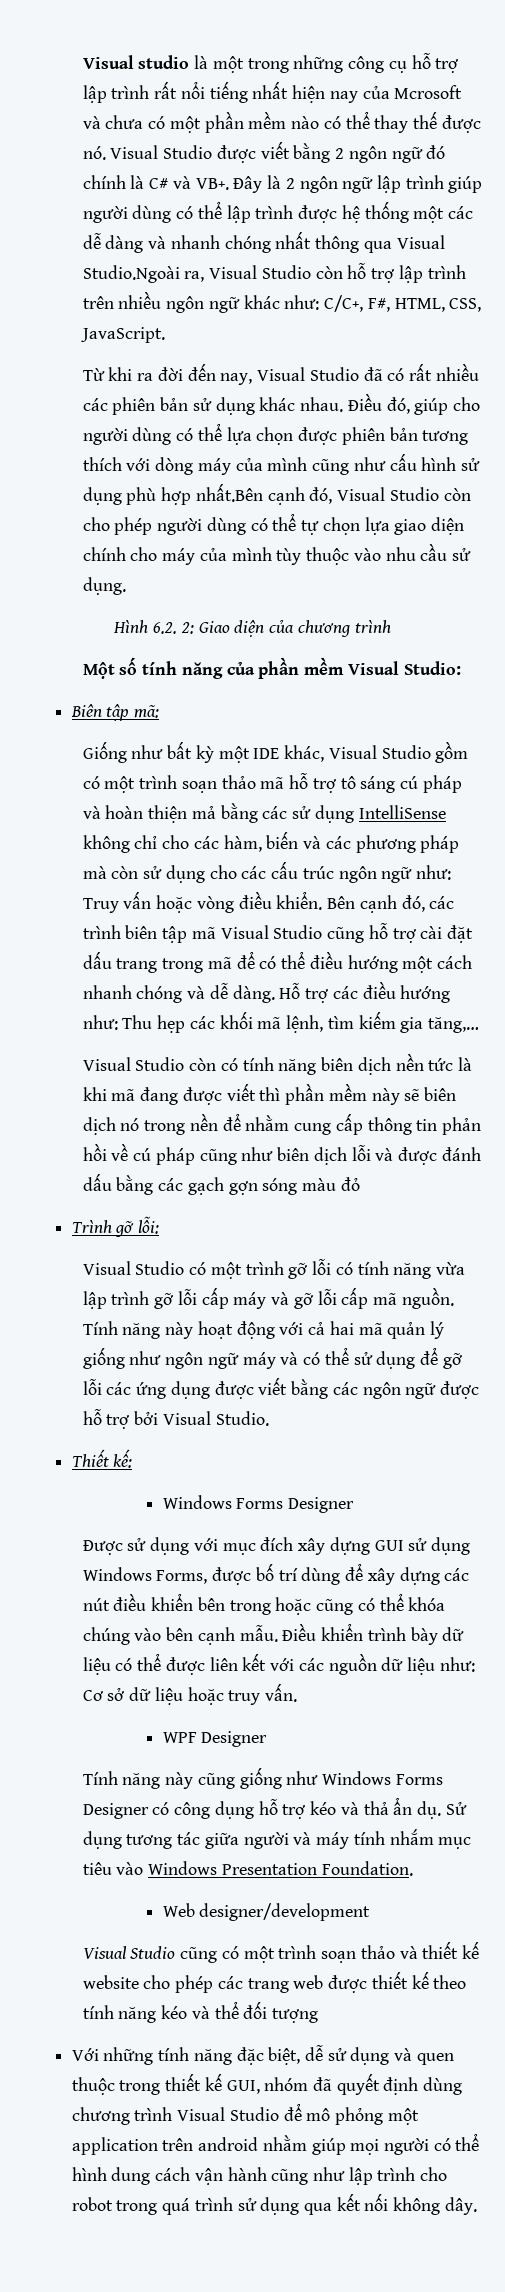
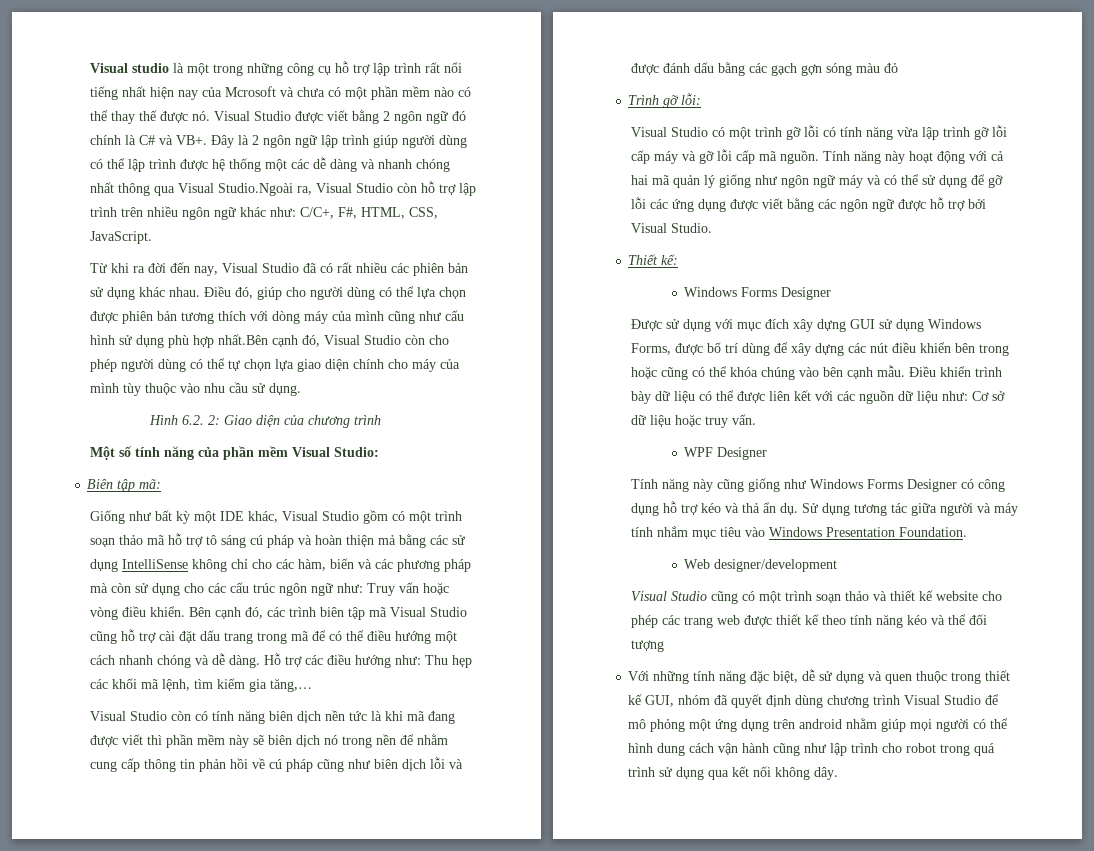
- Với những tính năng đặc biệt, dễ sử dụng và quen thuộc trong thiết kế GUI, nhóm đã quyết định dùng chương trình Visual Studio để mô phỏng một application trên android nhằm giúp mọi người có thể hình dung cách vận hành cũng như lập trình cho robot trong quá trình sử dụng qua kết nối không dây.
+ Với những tính năng đặc biệt, dễ sử dụng và quen thuộc trong thiết kế GUI, nhóm đã quyết định dùng chương trình Visual Studio để mô phỏng một ứng dụng trên android nhằm giúp mọi người có thể hình dung cách vận hành cũng như lập trình cho robot trong quá trình sử dụng qua kết nối không dây.

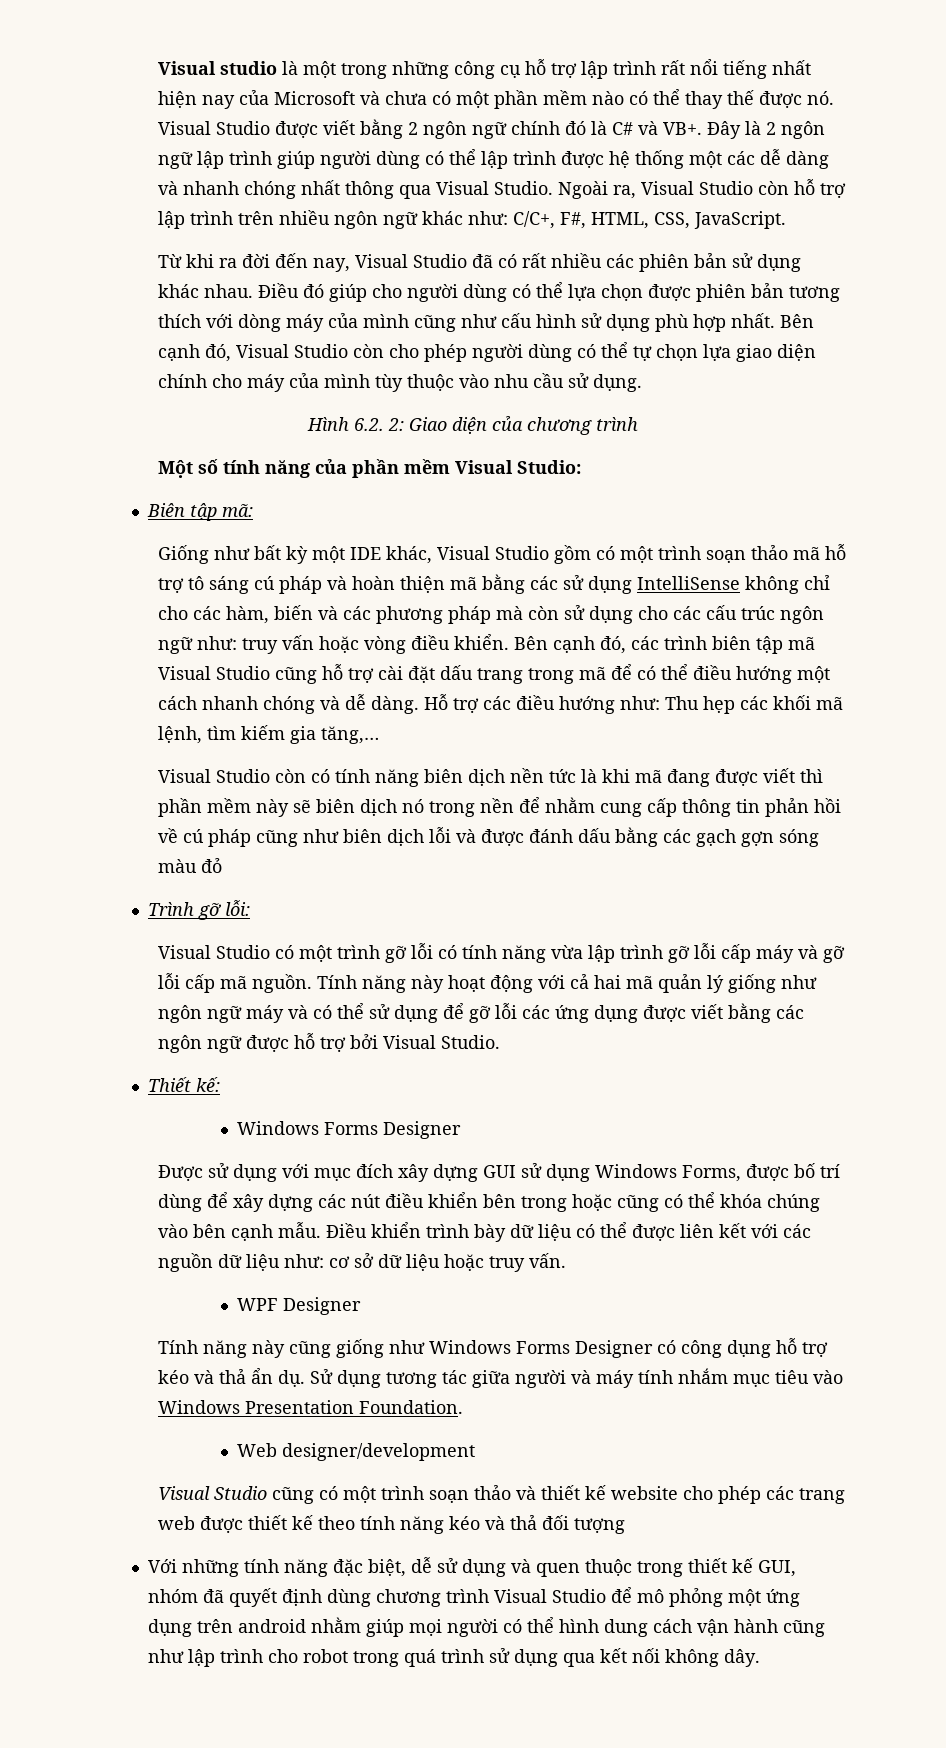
- Visual studio là một trong những công cụ hỗ trợ lập trình rất nổi tiếng nhất hiện nay của Mcrosoft và chưa có một phần mềm nào có thể thay thế được nó.
+ Visual studio là một trong những công cụ hỗ trợ lập trình rất nổi tiếng nhất hiện nay của Microsoft và chưa có một phần mềm nào có thể thay thế được nó.
- Visual Studio được viết bằng 2 ngôn ngữ đó chính là C# và VB+. Đây là 2 ngôn ngữ lập trình giúp người dùng có thể lập trình được hệ thống một các dễ dàng và nhanh chóng nhất thông qua Visual Studio.Ngoài ra, Visual Studio còn hỗ trợ lập trình trên nhiều ngôn ngữ khác như: C/C+, F#, HTML, CSS, JavaScript.
+ Visual Studio được viết bằng 2 ngôn ngữ chính đó là C# và VB+. Đây là 2 ngôn ngữ lập trình giúp người dùng có thể lập trình được hệ thống một các dễ dàng và nhanh chóng nhất thông qua Visual Studio. Ngoài ra, Visual Studio còn hỗ trợ lập trình trên nhiều ngôn ngữ khác như: C/C+, F#, HTML, CSS, JavaScript.
- Điều đó, giúp cho người dùng có thể lựa chọn được phiên bản tương thích với dòng máy của mình cũng như cấu hình sử dụng phù hợp nhất.Bên cạnh đó, Visual Studio còn cho phép người dùng có thể tự chọn lựa giao diện chính cho máy của mình tùy thuộc vào nhu cầu sử dụng.
+ Điều đó giúp cho người dùng có thể lựa chọn được phiên bản tương thích với dòng máy của mình cũng như cấu hình sử dụng phù hợp nhất. Bên cạnh đó, Visual Studio còn cho phép người dùng có thể tự chọn lựa giao diện chính cho máy của mình tùy thuộc vào nhu cầu sử dụng.
- Giống như bất kỳ một IDE khác, Visual Studio gồm có một trình soạn thảo mã hỗ trợ tô sáng cú pháp và hoàn thiện mả bằng các sử dụng IntelliSense không chỉ cho các hàm, biến và các phương pháp mà còn sử dụng cho các cấu trúc ngôn ngữ như: Truy vấn hoặc vòng điều khiển.
+ Giống như bất kỳ một IDE khác, Visual Studio gồm có một trình soạn thảo mã hỗ trợ tô sáng cú pháp và hoàn thiện mã bằng các sử dụng IntelliSense không chỉ cho các hàm, biến và các phương pháp mà còn sử dụng cho các cấu trúc ngôn ngữ như: truy vấn hoặc vòng điều khiển.
- Điều khiển trình bày dữ liệu có thể được liên kết với các nguồn dữ liệu như: Cơ sở dữ liệu hoặc truy vấn.
+ Điều khiển trình bày dữ liệu có thể được liên kết với các nguồn dữ liệu như: cơ sở dữ liệu hoặc truy vấn.
- Visual Studio cũng có một trình soạn thảo và thiết kế website cho phép các trang web được thiết kế theo tính năng kéo và thể đối tượng
+ Visual Studio cũng có một trình soạn thảo và thiết kế website cho phép các trang web được thiết kế theo tính năng kéo và thả đối tượng

